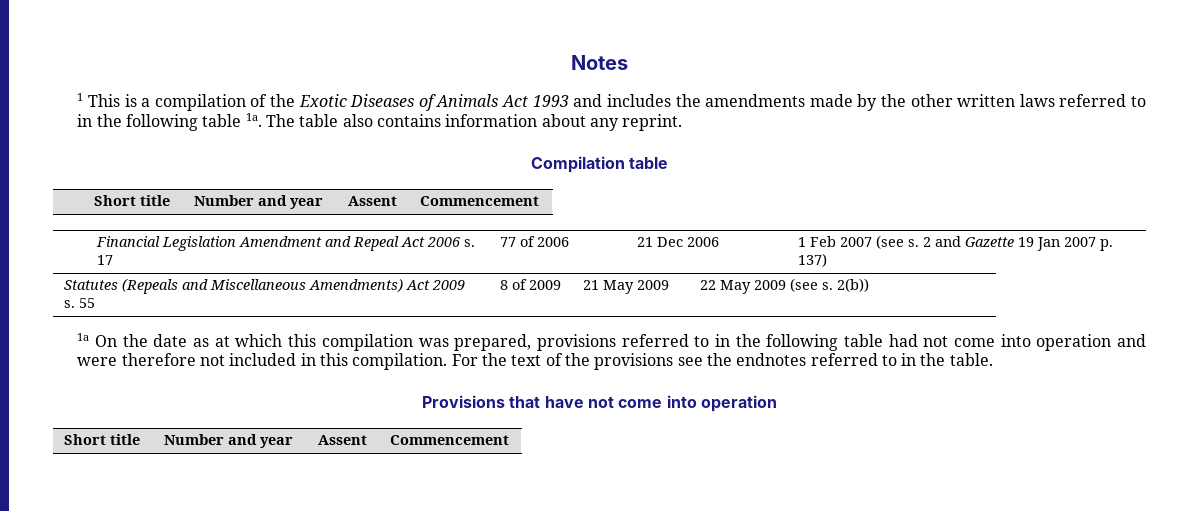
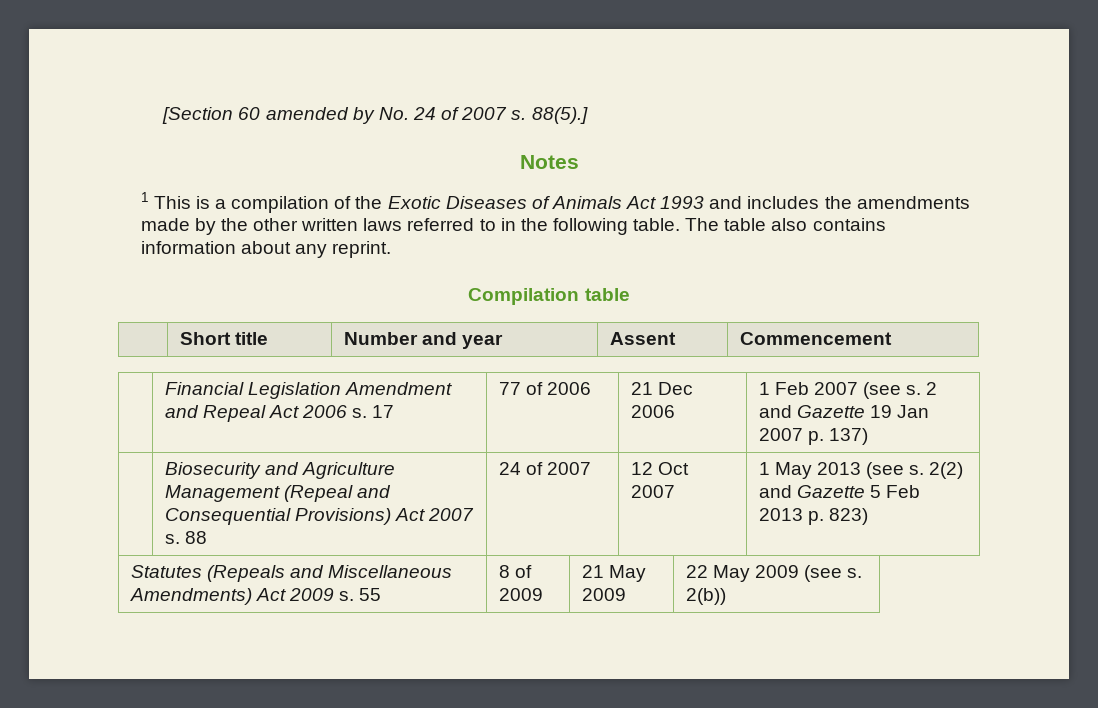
+ [Section 60 amended by No. 24 of 2007 s. 88(5).]
- 1 This is a compilation of the Exotic Diseases of Animals Act 1993 and includes the amendments made by the other written laws referred to in the following table 1a.
+ 1 This is a compilation of the Exotic Diseases of Animals Act 1993 and includes the amendments made by the other written laws referred to in the following table.
+ | Biosecurity and Agriculture Management (Repeal and Consequential Provisions) Act 2007 s. 88 | 24 of 2007 | 12 Oct 2007 | 1 May 2013 (see s. 2(2) and Gazette 5 Feb 2013 p. 823)
- 1a On the date as at which this compilation was prepared, provisions referred to in the following table had not come into operation and were therefore not included in this compilation. For the text of the provisions see the endnotes referred to in the table.
- Provisions that have not come into operation
- Short title | Number and year | Assent | Commencement

